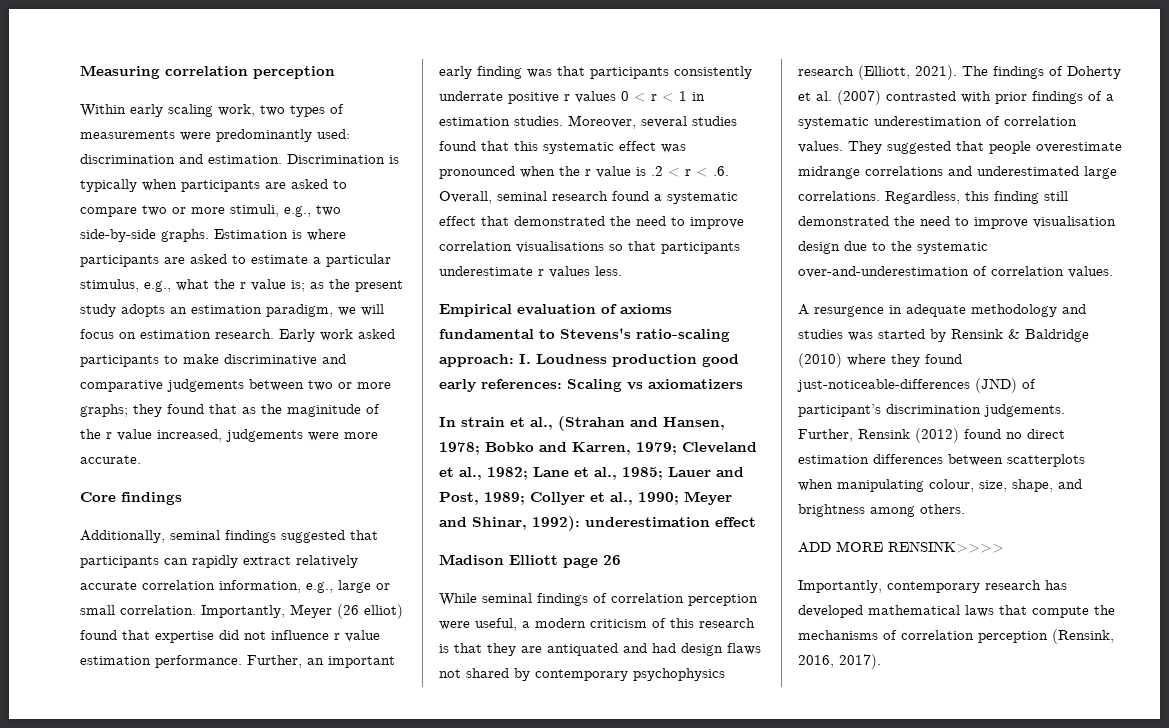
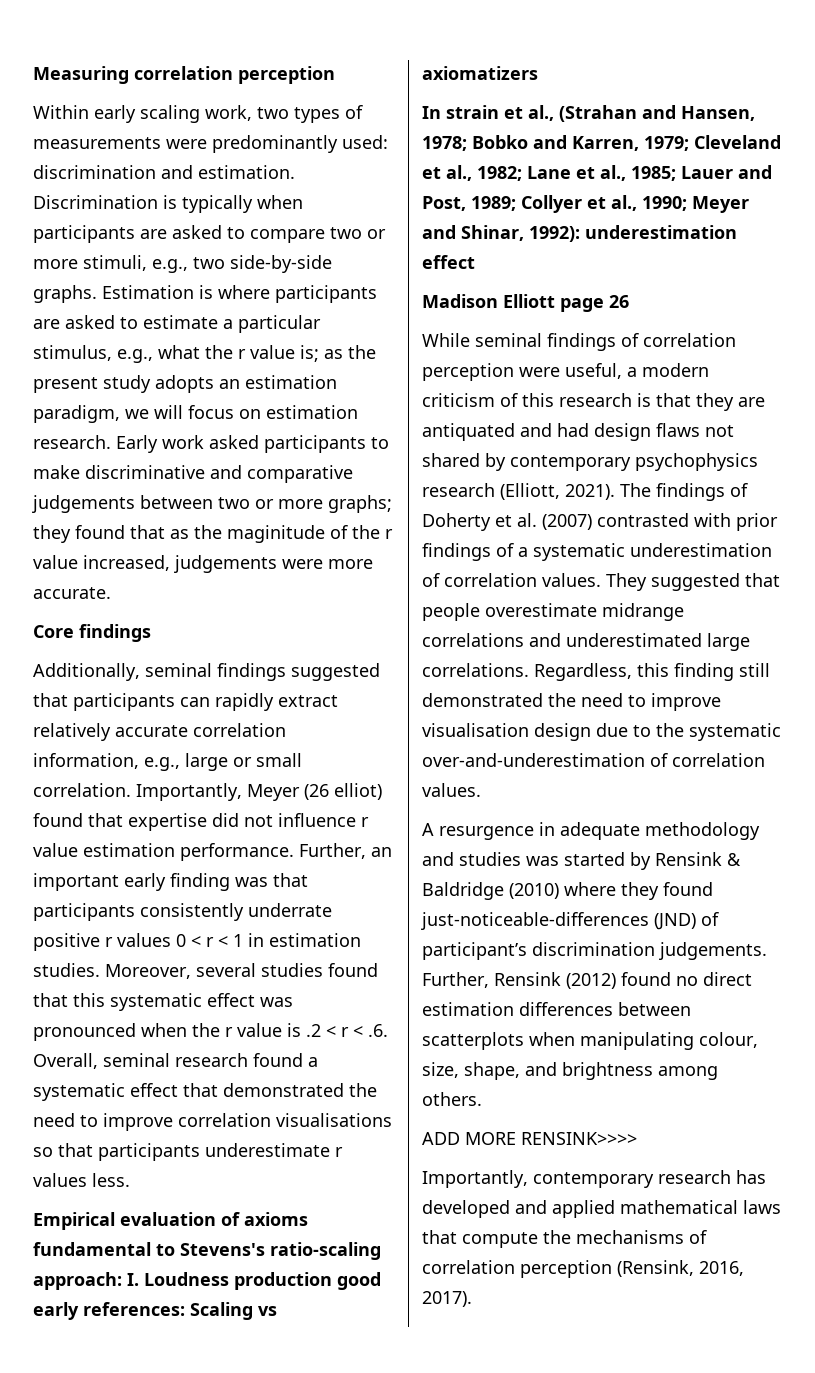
- Importantly, contemporary research has developed mathematical laws that compute the mechanisms of correlation perception (Rensink, 2016, 2017).
+ Importantly, contemporary research has developed and applied mathematical laws that compute the mechanisms of correlation perception (Rensink, 2016, 2017).

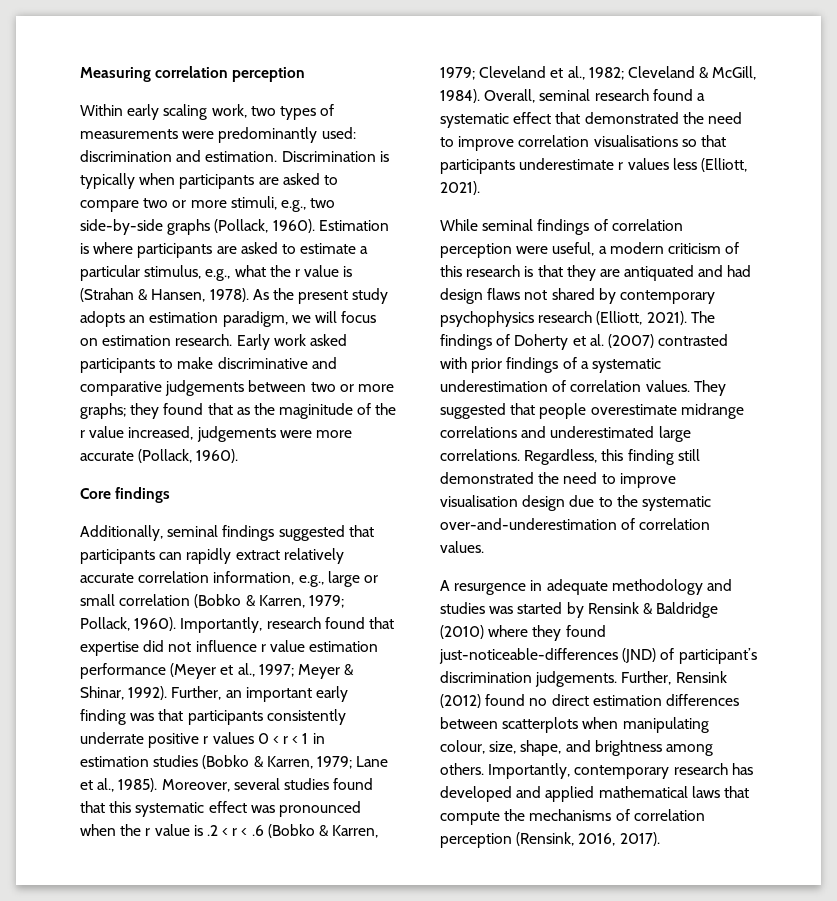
- Discrimination is typically when participants are asked to compare two or more stimuli, e.g., two side-by-side graphs.
+ Discrimination is typically when participants are asked to compare two or more stimuli, e.g., two side-by-side graphs (Pollack, 1960).
- Estimation is where participants are asked to estimate a particular stimulus, e.g., what the r value is; as the present study adopts an estimation paradigm, we will focus on estimation research.
+ Estimation is where participants are asked to estimate a particular stimulus, e.g., what the r value is (Strahan & Hansen, 1978). As the present study adopts an estimation paradigm, we will focus on estimation research.
- Early work asked participants to make discriminative and comparative judgements between two or more graphs; they found that as the maginitude of the r value increased, judgements were more accurate.
+ Early work asked participants to make discriminative and comparative judgements between two or more graphs; they found that as the maginitude of the r value increased, judgements were more accurate (Pollack, 1960).
- Additionally, seminal findings suggested that participants can rapidly extract relatively accurate correlation information, e.g., large or small correlation. Importantly, Meyer (26 elliot) found that expertise did not influence r value estimation performance.
+ Additionally, seminal findings suggested that participants can rapidly extract relatively accurate correlation information, e.g., large or small correlation (Bobko & Karren, 1979; Pollack, 1960). Importantly, research found that expertise did not influence r value estimation performance (Meyer et al., 1997; Meyer & Shinar, 1992).
- Further, an important early finding was that participants consistently underrate positive r values 0 < r < 1 in estimation studies.
+ Further, an important early finding was that participants consistently underrate positive r values 0 < r < 1 in estimation studies (Bobko & Karren, 1979; Lane et al., 1985).
- Moreover, several studies found that this systematic effect was pronounced when the r value is .2 < r < .6. Overall, seminal research found a systematic effect that demonstrated the need to improve correlation visualisations so that participants underestimate r values less.
- Empirical evaluation of axioms fundamental to Stevens's ratio-scaling approach: I. Loudness production good early references: Scaling vs axiomatizers
- In strain et al., (Strahan and Hansen, 1978; Bobko and Karren, 1979; Cleveland et al., 1982; Lane et al., 1985; Lauer and Post, 1989; Collyer et al., 1990; Meyer and Shinar, 1992): underestimation effect
- Madison Elliott page 26
+ Moreover, several studies found that this systematic effect was pronounced when the r value is .2 < r < .6 (Bobko & Karren, 1979; Cleveland et al., 1982; Cleveland & McGill, 1984). Overall, seminal research found a systematic effect that demonstrated the need to improve correlation visualisations so that participants underestimate r values less (Elliott, 2021).
- Further, Rensink (2012) found no direct estimation differences between scatterplots when manipulating colour, size, shape, and brightness among others.
- ADD MORE RENSINK>>>>
- Importantly, contemporary research has developed and applied mathematical laws that compute the mechanisms of correlation perception (Rensink, 2016, 2017).
+ Further, Rensink (2012) found no direct estimation differences between scatterplots when manipulating colour, size, shape, and brightness among others. Importantly, contemporary research has developed and applied mathematical laws that compute the mechanisms of correlation perception (Rensink, 2016, 2017).

